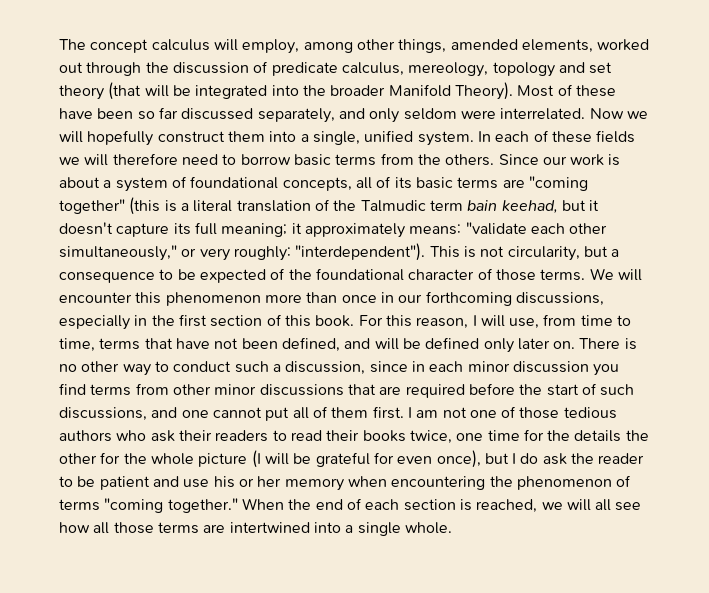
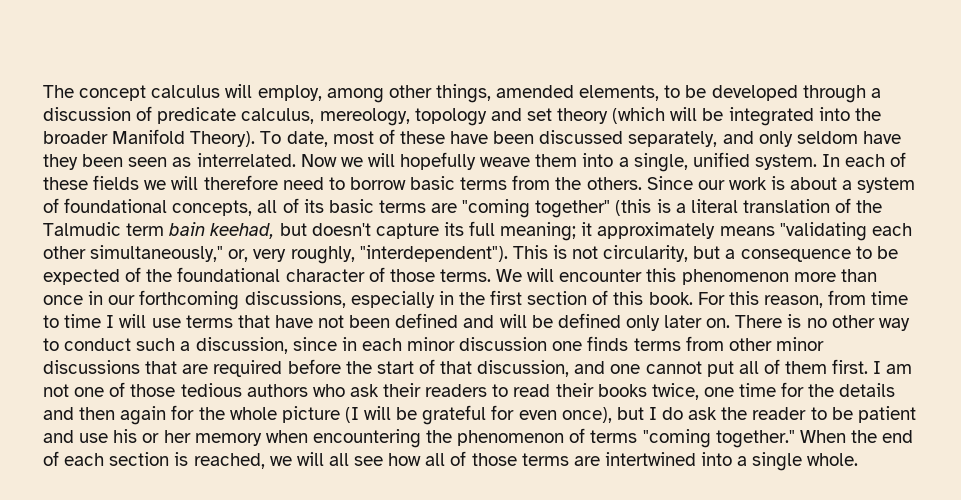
- The concept calculus will employ, among other things, amended elements, worked out through the discussion of predicate calculus, mereology, topology and set theory (that will be integrated into the broader Manifold Theory).
+ The concept calculus will employ, among other things, amended elements, to be developed through a discussion of predicate calculus, mereology, topology and set theory (which will be integrated into the broader Manifold Theory).
- Most of these have been so far discussed separately, and only seldom were interrelated.
+ To date, most of these have been discussed separately, and only seldom have they been seen as interrelated.
- Now we will hopefully construct them into a single, unified system.
+ Now we will hopefully weave them into a single, unified system.
- Since our work is about a system of foundational concepts, all of its basic terms are "coming together" (this is a literal translation of the Talmudic term bain keehad, but it doesn't capture its full meaning; it approximately means: "validate each other simultaneously," or very roughly: "interdependent").
+ Since our work is about a system of foundational concepts, all of its basic terms are "coming together" (this is a literal translation of the Talmudic term bain keehad, but doesn't capture its full meaning; it approximately means "validating each other simultaneously," or, very roughly, "interdependent").
- For this reason, I will use, from time to time, terms that have not been defined, and will be defined only later on.
+ For this reason, from time to time I will use terms that have not been defined and will be defined only later on.
- There is no other way to conduct such a discussion, since in each minor discussion you find terms from other minor discussions that are required before the start of such discussions, and one cannot put all of them first.
+ There is no other way to conduct such a discussion, since in each minor discussion one finds terms from other minor discussions that are required before the start of that discussion, and one cannot put all of them first.
- I am not one of those tedious authors who ask their readers to read their books twice, one time for the details the other for the whole picture (I will be grateful for even once), but I do ask the reader to be patient and use his or her memory when encountering the phenomenon of terms "coming together."
+ I am not one of those tedious authors who ask their readers to read their books twice, one time for the details and then again for the whole picture (I will be grateful for even once), but I do ask the reader to be patient and use his or her memory when encountering the phenomenon of terms "coming together."
- When the end of each section is reached, we will all see how all those terms are intertwined into a single whole.
+ When the end of each section is reached, we will all see how all of those terms are intertwined into a single whole.

